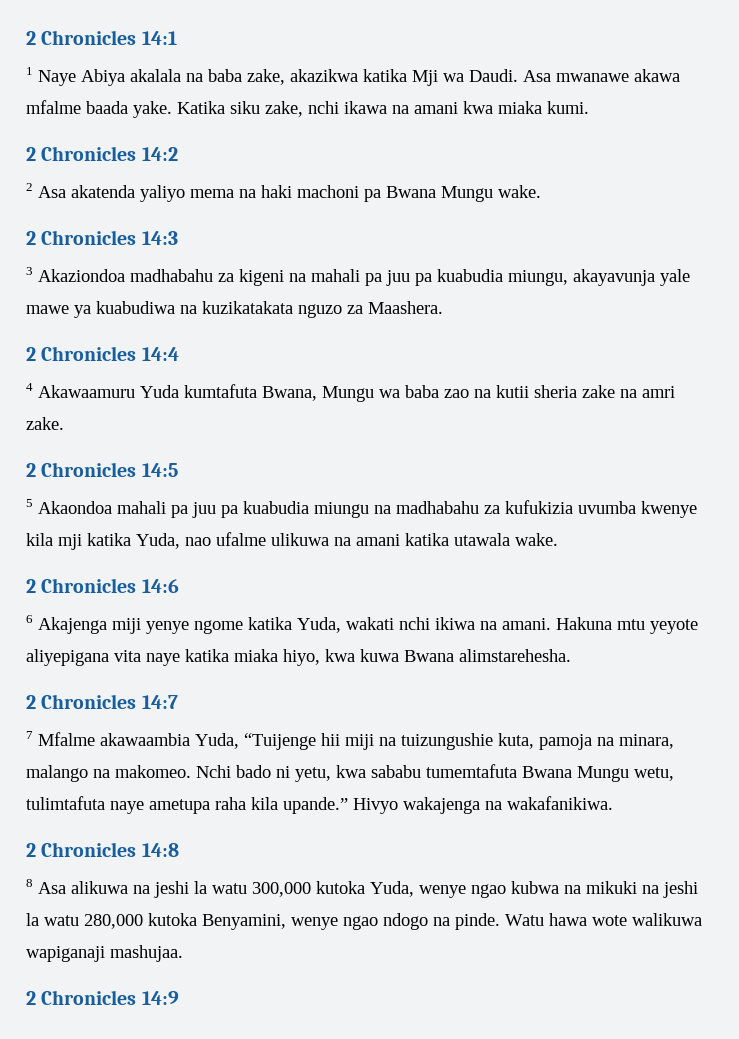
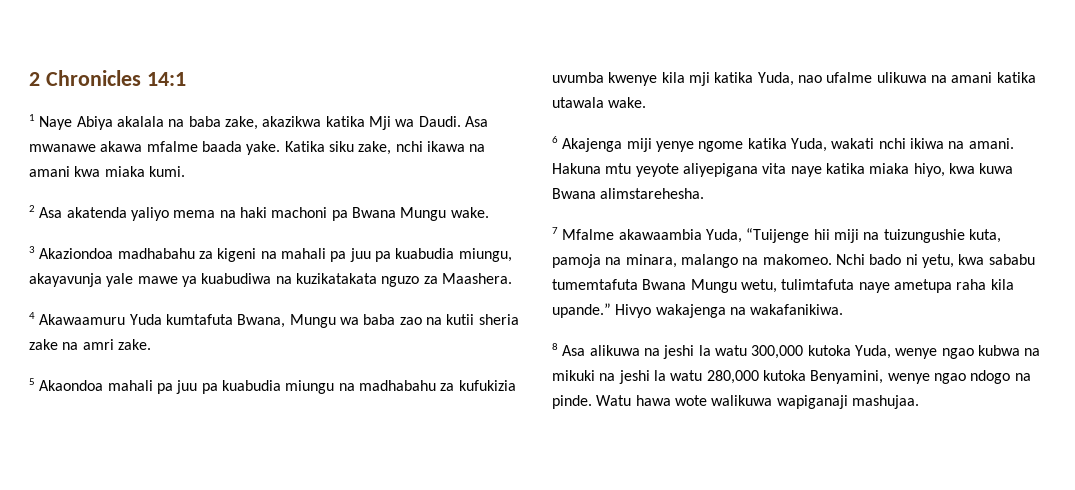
- 2 Chronicles 14:2
- 2 Chronicles 14:3
- 2 Chronicles 14:4
- 2 Chronicles 14:5
- 2 Chronicles 14:6
- 2 Chronicles 14:7
- 2 Chronicles 14:8
- 2 Chronicles 14:9

